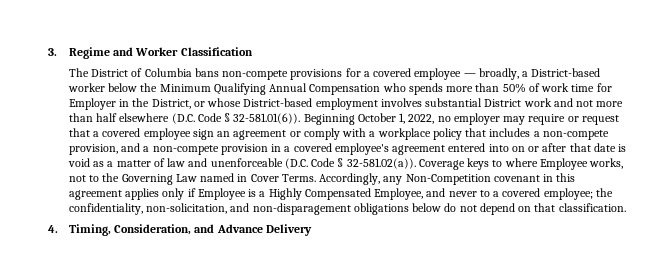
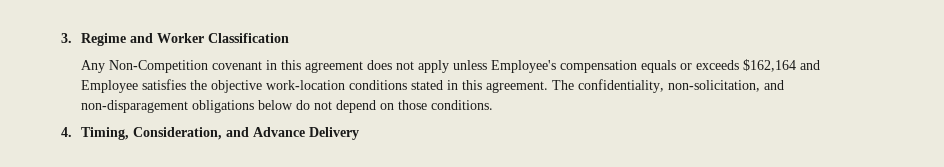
- The District of Columbia bans non-compete provisions for a covered employee — broadly, a District-based worker below the Minimum Qualifying Annual Compensation who spends more than 50% of work time for Employer in the District, or whose District-based employment involves substantial District work and not more than half elsewhere (D.C. Code § 32-581.01(6)). Beginning October 1, 2022, no employer may require or request that a covered employee sign an agreement or comply with a workplace policy that includes a non-compete provision, and a non-compete provision in a covered employee's agreement entered into on or after that date is void as a matter of law and unenforceable (D.C. Code § 32-581.02(a)). Coverage keys to where Employee works, not to the Governing Law named in Cover Terms. Accordingly, any Non-Competition covenant in this agreement applies only if Employee is a Highly Compensated Employee, and never to a covered employee; the confidentiality, non-solicitation, and non-disparagement obligations below do not depend on that classification.
+ Any Non-Competition covenant in this agreement does not apply unless Employee's compensation equals or exceeds $162,164 and Employee satisfies the objective work-location conditions stated in this agreement. The confidentiality, non-solicitation, and non-disparagement obligations below do not depend on those conditions.

